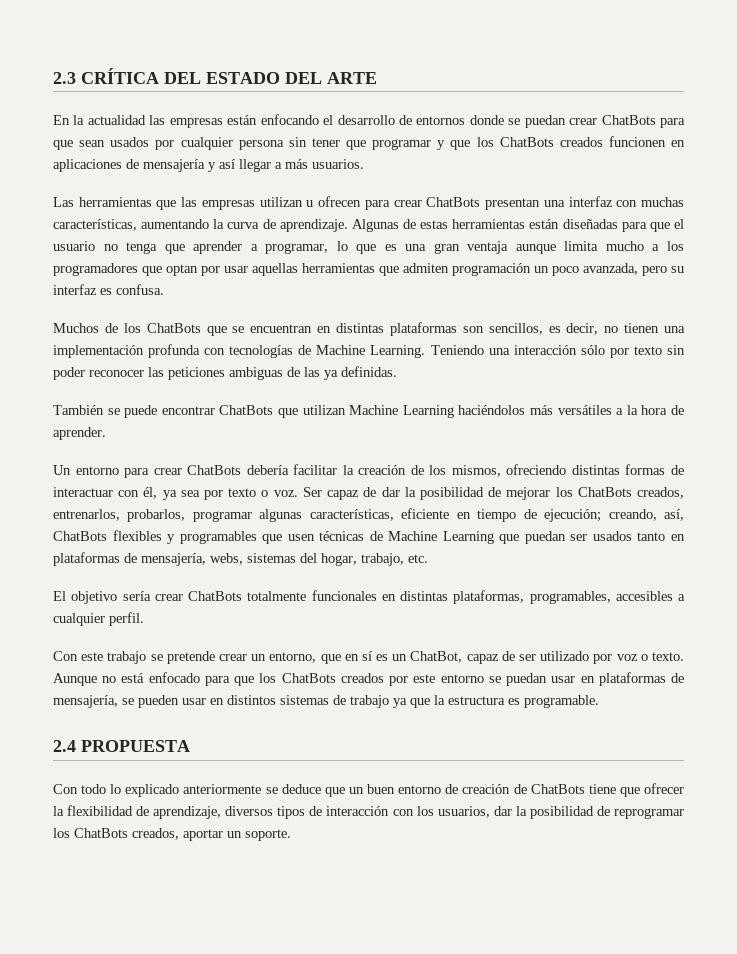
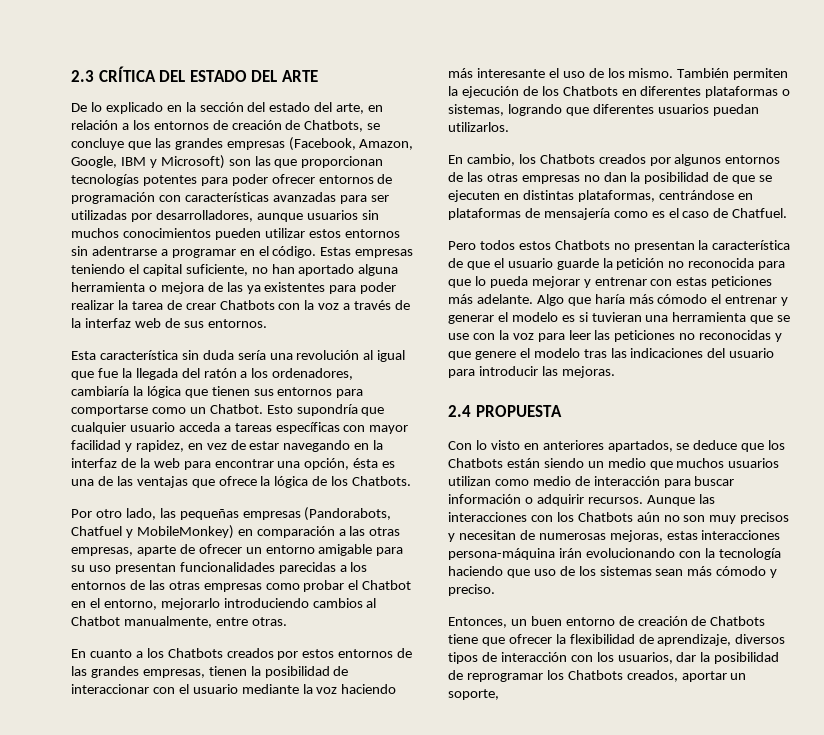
- En la actualidad las empresas están enfocando el desarrollo de entornos donde se puedan crear ChatBots para que sean usados por cualquier persona sin tener que programar y que los ChatBots creados funcionen en aplicaciones de mensajería y así llegar a más usuarios.
- Las herramientas que las empresas utilizan u ofrecen para crear ChatBots presentan una interfaz con muchas características, aumentando la curva de aprendizaje. Algunas de estas herramientas están diseñadas para que el usuario no tenga que aprender a programar, lo que es una gran ventaja aunque limita mucho a los programadores que optan por usar aquellas herramientas que admiten programación un poco avanzada, pero su interfaz es confusa.
- Muchos de los ChatBots que se encuentran en distintas plataformas son sencillos, es decir, no tienen una implementación profunda con tecnologías de Machine Learning. Teniendo una interacción sólo por texto sin poder reconocer las peticiones ambiguas de las ya definidas.
- También se puede encontrar ChatBots que utilizan Machine Learning haciéndolos más versátiles a la hora de aprender.
- Un entorno para crear ChatBots debería facilitar la creación de los mismos, ofreciendo distintas formas de interactuar con él, ya sea por texto o voz. Ser capaz de dar la posibilidad de mejorar los ChatBots creados, entrenarlos, probarlos, programar algunas características, eficiente en tiempo de ejecución; creando, así, ChatBots flexibles y programables que usen técnicas de Machine Learning que puedan ser usados tanto en plataformas de mensajería, webs, sistemas del hogar, trabajo, etc.
- El objetivo sería crear ChatBots totalmente funcionales en distintas plataformas, programables, accesibles a cualquier perfil.
- Con este trabajo se pretende crear un entorno, que en sí es un ChatBot, capaz de ser utilizado por voz o texto. Aunque no está enfocado para que los ChatBots creados por este entorno se puedan usar en plataformas de mensajería, se pueden usar en distintos sistemas de trabajo ya que la estructura es programable.
+ De lo explicado en la sección del estado del arte, en relación a los entornos de creación de Chatbots, se concluye que las grandes empresas (Facebook, Amazon, Google, IBM y Microsoft) son las que proporcionan tecnologías potentes para poder ofrecer entornos de programación con características avanzadas para ser utilizadas por desarrolladores, aunque usuarios sin muchos conocimientos pueden utilizar estos entornos sin adentrarse a programar en el código. Estas empresas teniendo el capital suficiente, no han aportado alguna herramienta o mejora de las ya existentes para poder realizar la tarea de crear Chatbots con la voz a través de la interfaz web de sus entornos.
+ Esta característica sin duda sería una revolución al igual que fue la llegada del ratón a los ordenadores, cambiaría la lógica que tienen sus entornos para comportarse como un Chatbot. Esto supondría que cualquier usuario acceda a tareas específicas con mayor facilidad y rapidez, en vez de estar navegando en la interfaz de la web para encontrar una opción, ésta es una de las ventajas que ofrece la lógica de los Chatbots.
+ Por otro lado, las pequeñas empresas (Pandorabots, Chatfuel y MobileMonkey) en comparación a las otras empresas, aparte de ofrecer un entorno amigable para su uso presentan funcionalidades parecidas a los entornos de las otras empresas como probar el Chatbot en el entorno, mejorarlo introduciendo cambios al Chatbot manualmente, entre otras.
+ En cuanto a los Chatbots creados por estos entornos de las grandes empresas, tienen la posibilidad de interaccionar con el usuario mediante la voz haciendo más interesante el uso de los mismo. También permiten la ejecución de los Chatbots en diferentes plataformas o sistemas, logrando que diferentes usuarios puedan utilizarlos.
+ En cambio, los Chatbots creados por algunos entornos de las otras empresas no dan la posibilidad de que se ejecuten en distintas plataformas, centrándose en plataformas de mensajería como es el caso de Chatfuel.
+ Pero todos estos Chatbots no presentan la característica de que el usuario guarde la petición no reconocida para que lo pueda mejorar y entrenar con estas peticiones más adelante. Algo que haría más cómodo el entrenar y generar el modelo es si tuvieran una herramienta que se use con la voz para leer las peticiones no reconocidas y que genere el modelo tras las indicaciones del usuario para introducir las mejoras.
  2.4 PROPUESTA
- Con todo lo explicado anteriormente se deduce que un buen entorno de creación de ChatBots tiene que ofrecer la flexibilidad de aprendizaje, diversos tipos de interacción con los usuarios, dar la posibilidad de reprogramar los ChatBots creados, aportar un soporte.
+ Con lo visto en anteriores apartados, se deduce que los Chatbots están siendo un medio que muchos usuarios utilizan como medio de interacción para buscar información o adquirir recursos. Aunque las interacciones con los Chatbots aún no son muy precisos y necesitan de numerosas mejoras, estas interacciones persona-máquina irán evolucionando con la tecnología haciendo que uso de los sistemas sean más cómodo y preciso.
+ Entonces, un buen entorno de creación de Chatbots tiene que ofrecer la flexibilidad de aprendizaje, diversos tipos de interacción con los usuarios, dar la posibilidad de reprogramar los Chatbots creados, aportar un soporte,

